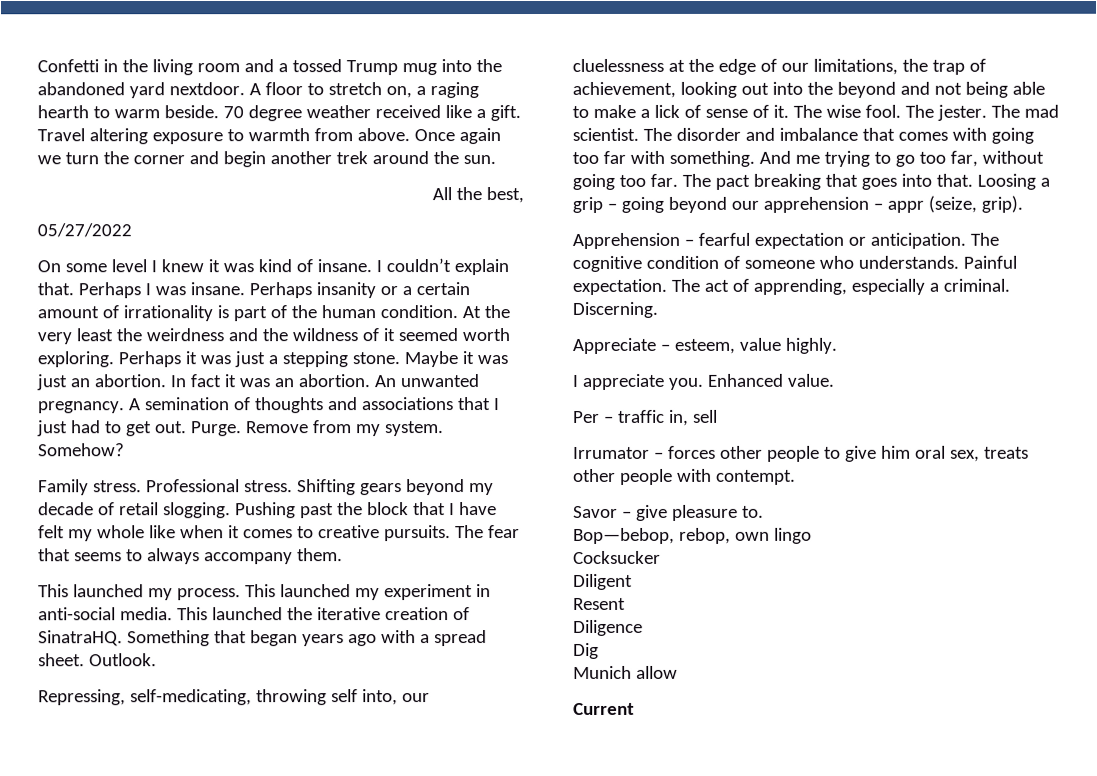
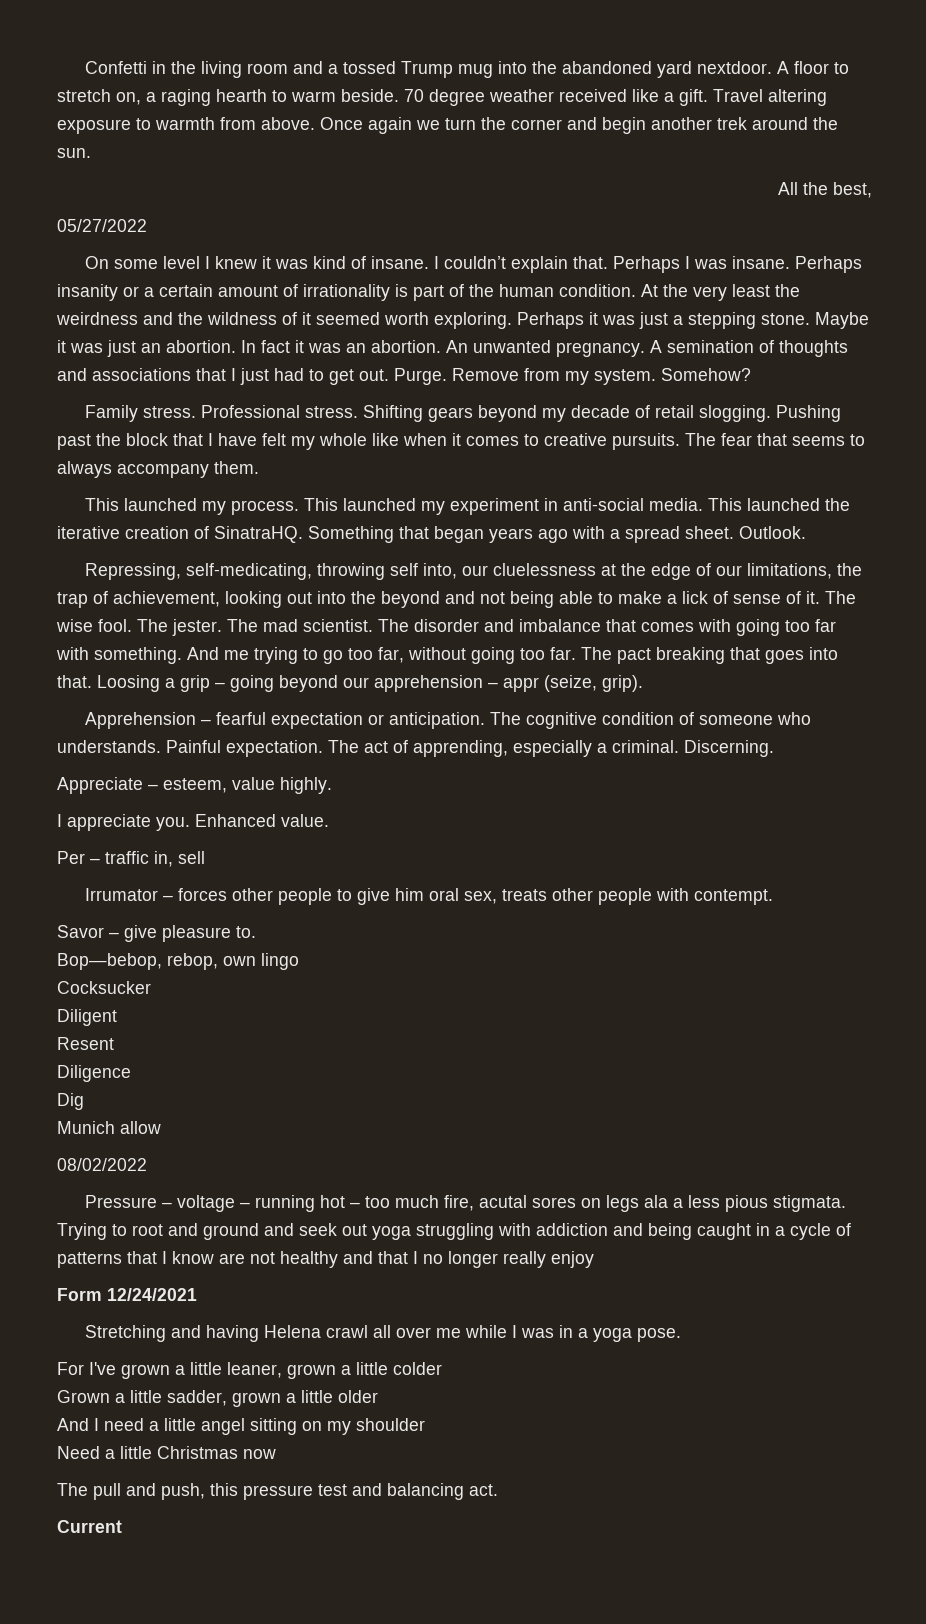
+ 08/02/2022
+ Pressure – voltage – running hot – too much fire, acutal sores on legs ala a less pious stigmata. Trying to root and ground and seek out yoga struggling with addiction and being caught in a cycle of patterns that I know are not healthy and that I no longer really enjoy
+ Form 12/24/2021
+ Stretching and having Helena crawl all over me while I was in a yoga pose.
+ For I've grown a little leaner, grown a little colder
+ Grown a little sadder, grown a little older
+ And I need a little angel sitting on my shoulder
+ Need a little Christmas now
+ The pull and push, this pressure test and balancing act.

